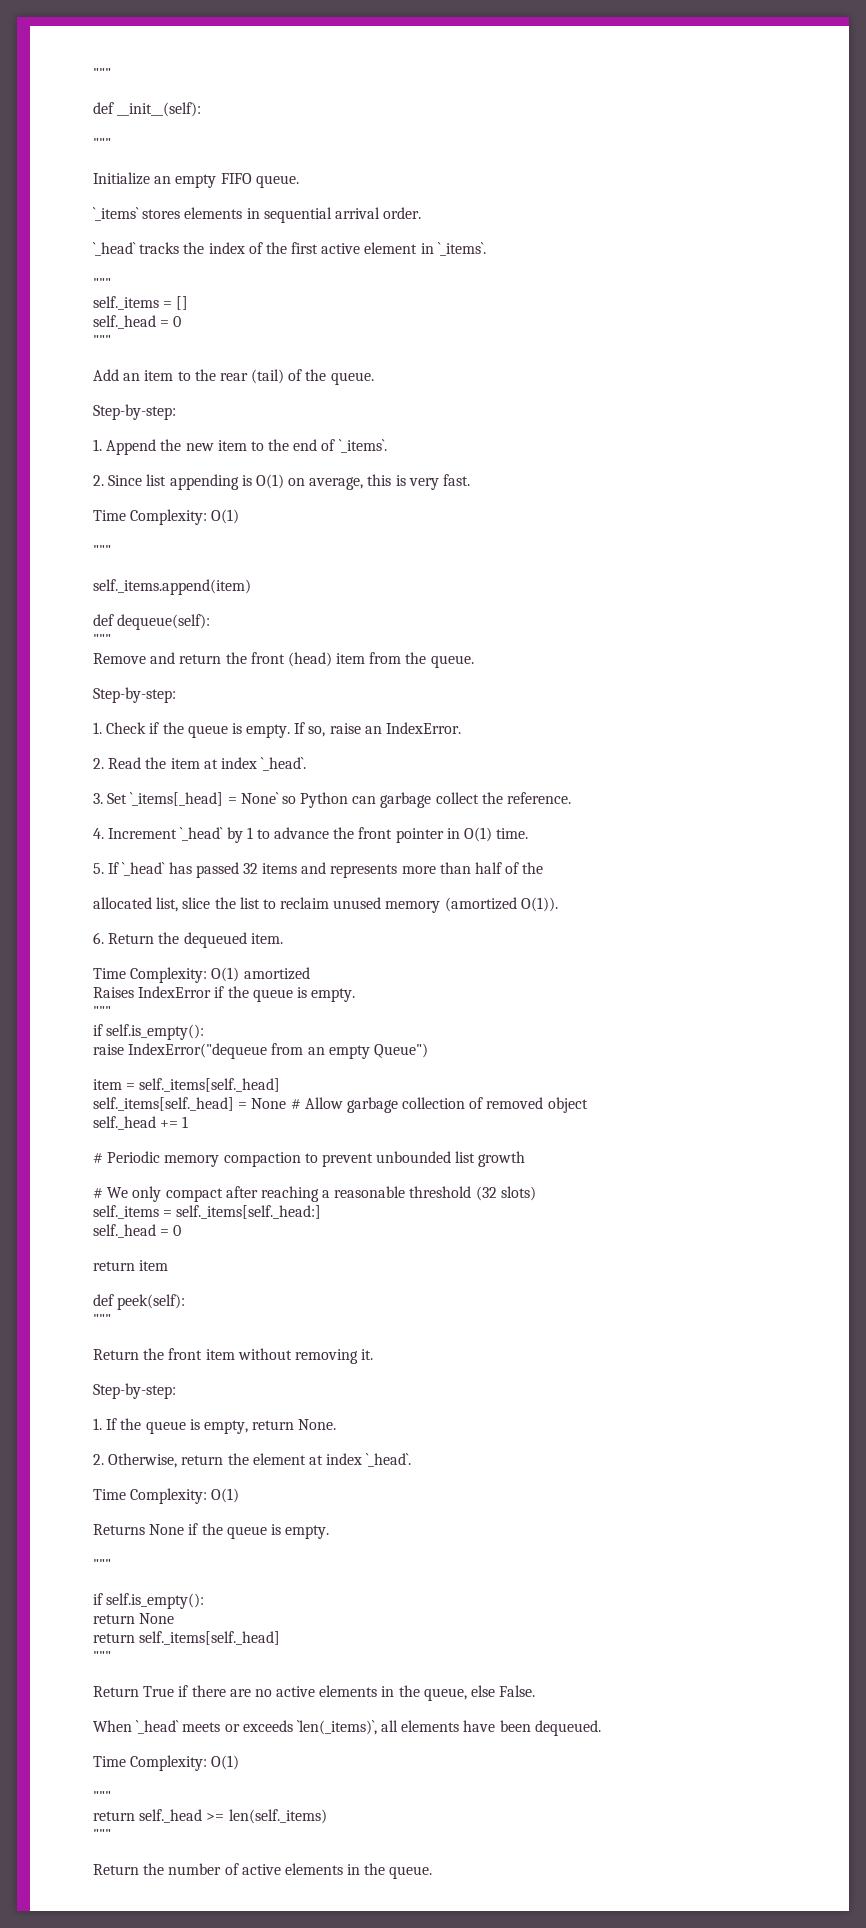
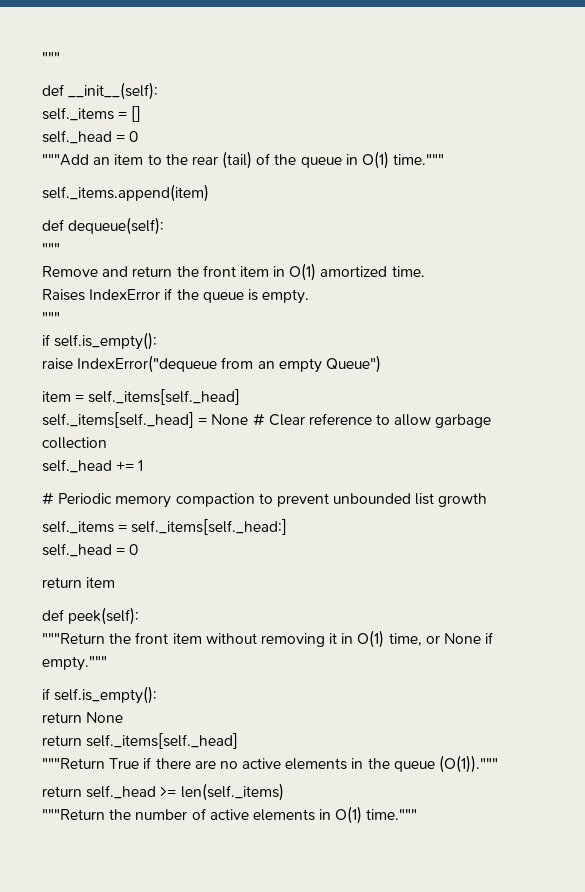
  def __init__(self):
- """
- Initialize an empty FIFO queue.
- `_items` stores elements in sequential arrival order.
- `_head` tracks the index of the first active element in `_items`.
- """
  self._items = []
  self._head = 0
- """
- Add an item to the rear (tail) of the queue.
- Step-by-step:
- 1. Append the new item to the end of `_items`.
- 2. Since list appending is O(1) on average, this is very fast.
- Time Complexity: O(1)
- """
+ """Add an item to the rear (tail) of the queue in O(1) time."""
- Remove and return the front (head) item from the queue.
- Step-by-step:
- 1. Check if the queue is empty. If so, raise an IndexError.
- 2. Read the item at index `_head`.
- 3. Set `_items[_head] = None` so Python can garbage collect the reference.
- 4. Increment `_head` by 1 to advance the front pointer in O(1) time.
+ Remove and return the front item in O(1) amortized time.
- 5. If `_head` has passed 32 items and represents more than half of the
- allocated list, slice the list to reclaim unused memory (amortized O(1)).
- 6. Return the dequeued item.
- Time Complexity: O(1) amortized
- self._items[self._head] = None # Allow garbage collection of removed object
+ self._items[self._head] = None # Clear reference to allow garbage collection
- # We only compact after reaching a reasonable threshold (32 slots)
  def peek(self):
- """
- Return the front item without removing it.
- Step-by-step:
- 1. If the queue is empty, return None.
- 2. Otherwise, return the element at index `_head`.
- Time Complexity: O(1)
- Returns None if the queue is empty.
- """
+ """Return the front item without removing it in O(1) time, or None if empty."""
  return self._items[self._head]
- """
- Return True if there are no active elements in the queue, else False.
- When `_head` meets or exceeds `len(_items)`, all elements have been dequeued.
- Time Complexity: O(1)
- """
+ """Return True if there are no active elements in the queue (O(1))."""
  return self._head >= len(self._items)
- """
- Return the number of active elements in the queue.
+ """Return the number of active elements in O(1) time."""

